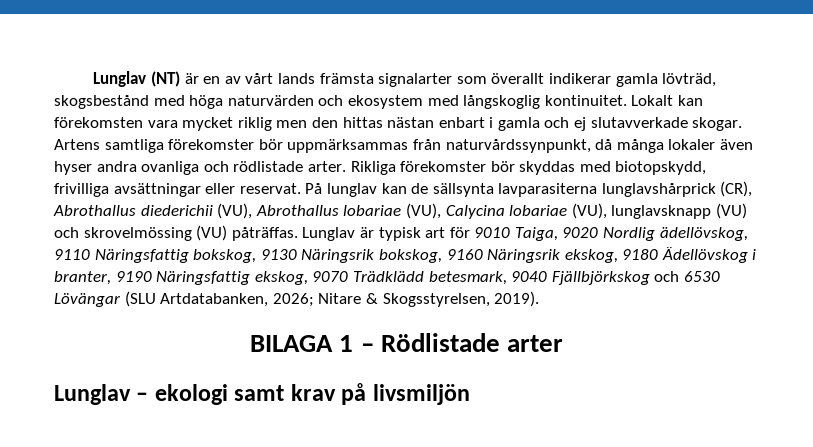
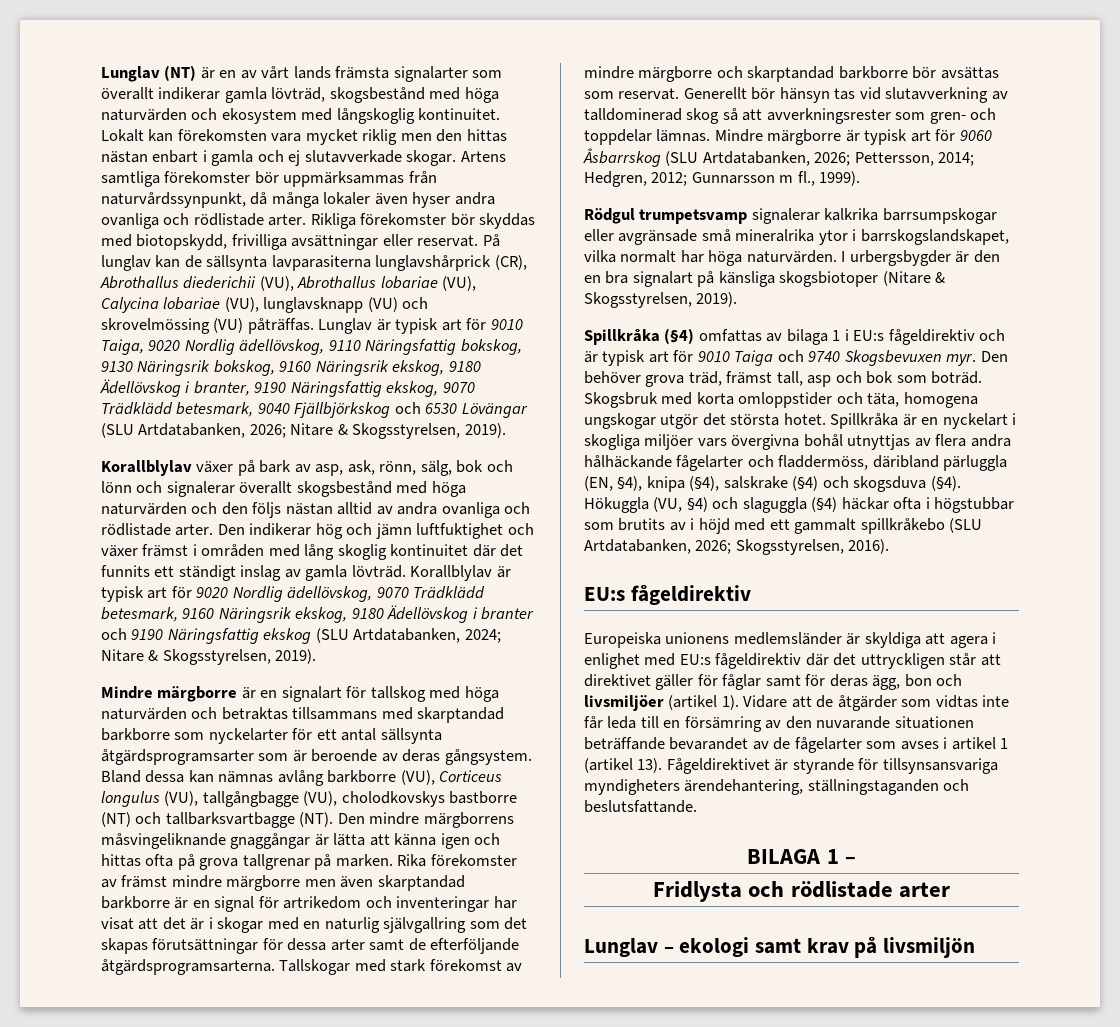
+ Korallblylav växer på bark av asp, ask, rönn, sälg, bok och lönn och signalerar överallt skogsbestånd med höga naturvärden och den följs nästan alltid av andra ovanliga och rödlistade arter. Den indikerar hög och jämn luftfuktighet och växer främst i områden med lång skoglig kontinuitet där det funnits ett ständigt inslag av gamla lövträd. Korallblylav är typisk art för 9020 Nordlig ädellövskog, 9070 Trädklädd betesmark, 9160 Näringsrik ekskog, 9180 Ädellövskog i branter och 9190 Näringsfattig ekskog (SLU Artdatabanken, 2024; Nitare & Skogsstyrelsen, 2019).
+ Mindre märgborre är en signalart för tallskog med höga naturvärden och betraktas tillsammans med skarptandad barkborre som nyckelarter för ett antal sällsynta åtgärdsprogramsarter som är beroende av deras gångsystem. Bland dessa kan nämnas avlång barkborre (VU), Corticeus longulus (VU), tallgångbagge (VU), cholodkovskys bastborre (NT) och tallbarksvartbagge (NT). Den mindre märgborrens måsvingeliknande gnaggångar är lätta att känna igen och hittas ofta på grova tallgrenar på marken. Rika förekomster av främst mindre märgborre men även skarptandad barkborre är en signal för artrikedom och inventeringar har visat att det är i skogar med en naturlig självgallring som det skapas förutsättningar för dessa arter samt de efterföljande åtgärdsprogramsarterna. Tallskogar med stark förekomst av mindre märgborre och skarptandad barkborre bör avsättas som reservat. Generellt bör hänsyn tas vid slutavverkning av talldominerad skog så att avverkningsrester som gren- och toppdelar lämnas. Mindre märgborre är typisk art för 9060 Åsbarrskog (SLU Artdatabanken, 2026; Pettersson, 2014; Hedgren, 2012; Gunnarsson m fl., 1999).
+ Rödgul trumpetsvamp signalerar kalkrika barrsumpskogar eller avgränsade små mineralrika ytor i barrskogslandskapet, vilka normalt har höga naturvärden. I urbergsbygder är den en bra signalart på känsliga skogsbiotoper (Nitare & Skogsstyrelsen, 2019).
+ Spillkråka (§4) omfattas av bilaga 1 i EU:s fågeldirektiv och är typisk art för 9010 Taiga och 9740 Skogsbevuxen myr. Den behöver grova träd, främst tall, asp och bok som boträd. Skogsbruk med korta omloppstider och täta, homogena ungskogar utgör det största hotet. Spillkråka är en nyckelart i skogliga miljöer vars övergivna bohål utnyttjas av flera andra hålhäckande fågelarter och fladdermöss, däribland pärluggla (EN, §4), knipa (§4), salskrake (§4) och skogsduva (§4). Hökuggla (VU, §4) och slaguggla (§4) häckar ofta i högstubbar som brutits av i höjd med ett gammalt spillkråkebo (SLU Artdatabanken, 2026; Skogsstyrelsen, 2016).
+ EU:s fågeldirektiv
+ Europeiska unionens medlemsländer är skyldiga att agera i enlighet med EU:s fågeldirektiv där det uttryckligen står att direktivet gäller för fåglar samt för deras ägg, bon och livsmiljöer (artikel 1). Vidare att de åtgärder som vidtas inte får leda till en försämring av den nuvarande situationen beträffande bevarandet av de fågelarter som avses i artikel 1 (artikel 13). Fågeldirektivet är styrande för tillsynsansvariga myndigheters ärendehantering, ställningstaganden och beslutsfattande.
- BILAGA 1 – Rödlistade arter
+ BILAGA 1 –
+ Fridlysta och rödlistade arter

